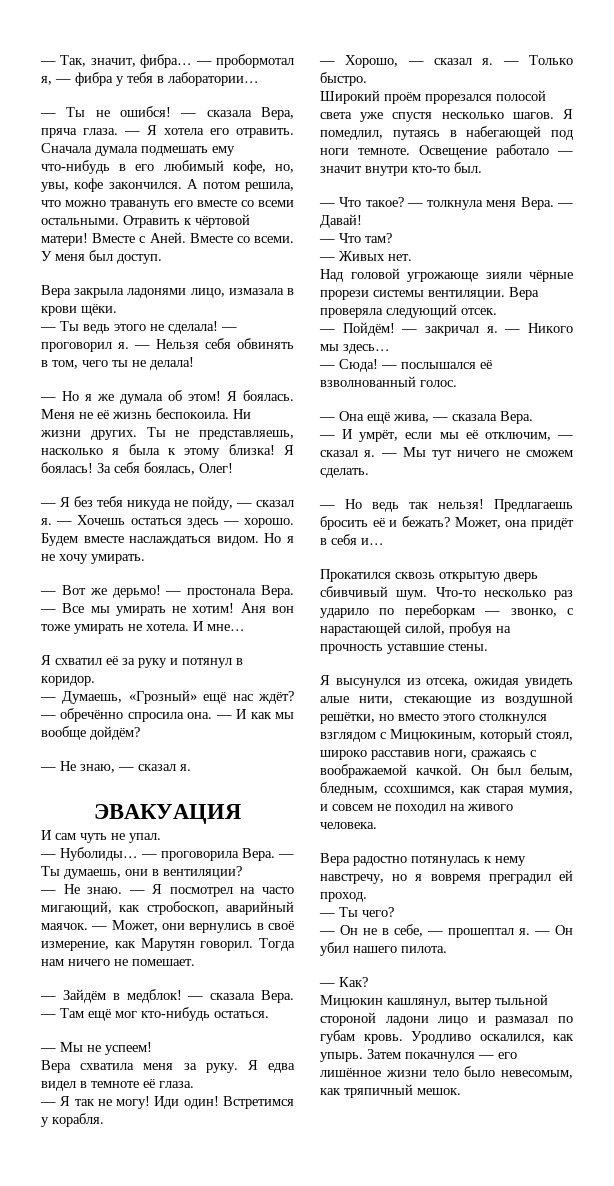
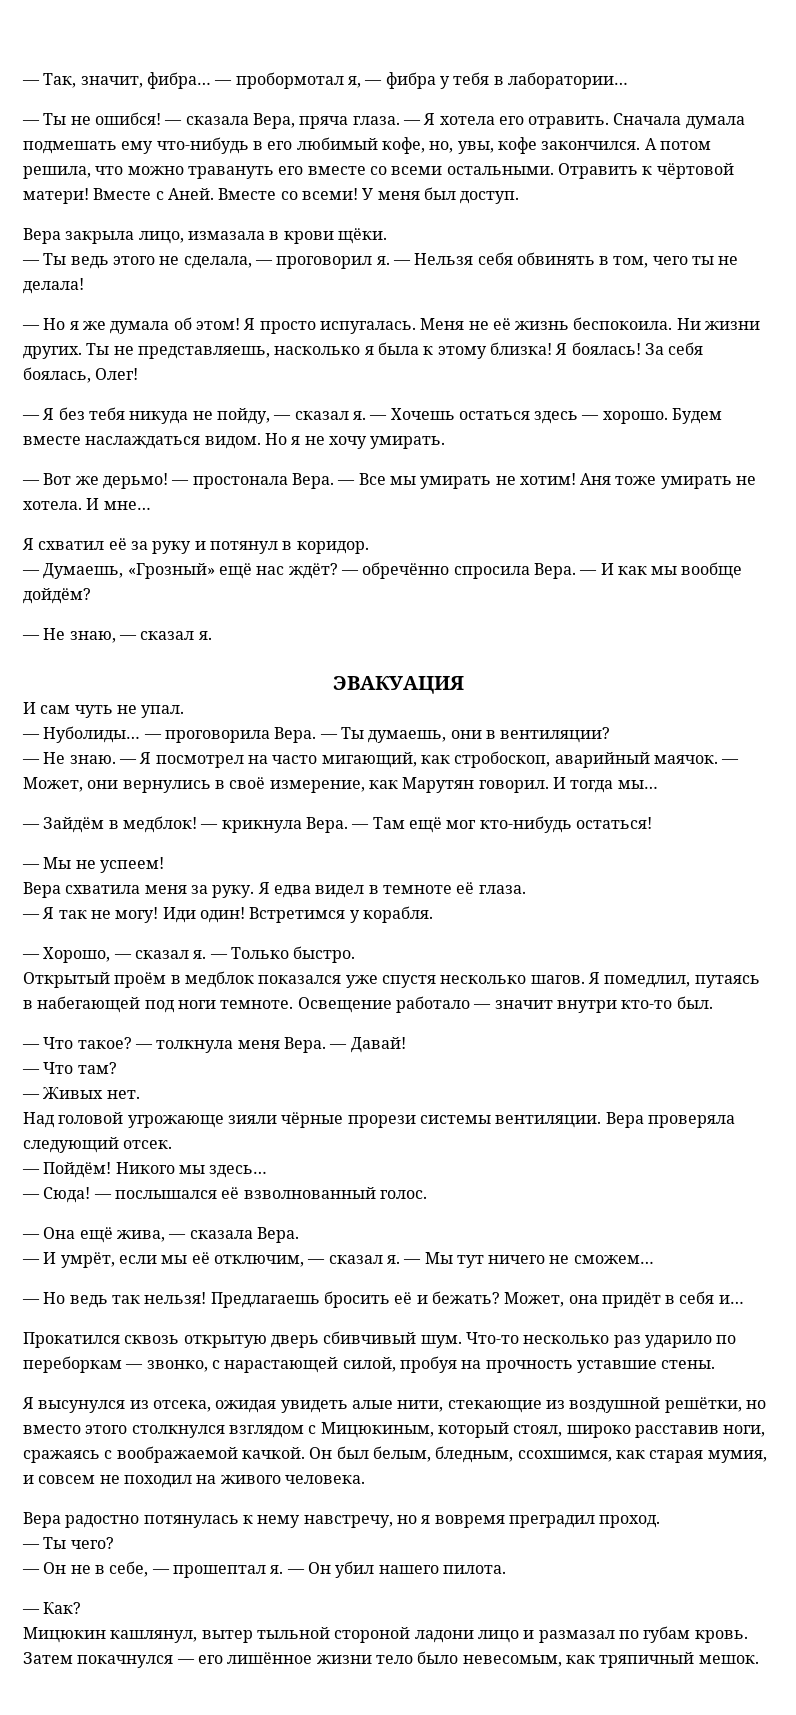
- Вместе со всеми.
+ Вместе со всеми!
- Вера закрыла ладонями лицо, измазала в крови щёки.
+ Вера закрыла лицо, измазала в крови щёки.
- — Ты ведь этого не сделала! — проговорил я.
+ — Ты ведь этого не сделала, — проговорил я.
- Я боялась.
+ Я просто испугалась.
- Аня вон тоже умирать не хотела.
+ Аня тоже умирать не хотела.
- — обречённо спросила она.
+ — обречённо спросила Вера.
- Тогда нам ничего не помешает.
+ И тогда мы…
- — Зайдём в медблок! — сказала Вера.
+ — Зайдём в медблок! — крикнула Вера.
- — Там ещё мог кто-нибудь остаться.
+ — Там ещё мог кто-нибудь остаться!
- Широкий проём прорезался полосой света уже спустя несколько шагов.
+ Открытый проём в медблок показался уже спустя несколько шагов.
- — закричал я. — Никого мы здесь…
+ Никого мы здесь…
- — Мы тут ничего не сможем сделать.
+ — Мы тут ничего не сможем…
- Вера радостно потянулась к нему навстречу, но я вовремя преградил ей проход.
+ Вера радостно потянулась к нему навстречу, но я вовремя преградил проход.
- Уродливо оскалился, как упырь.

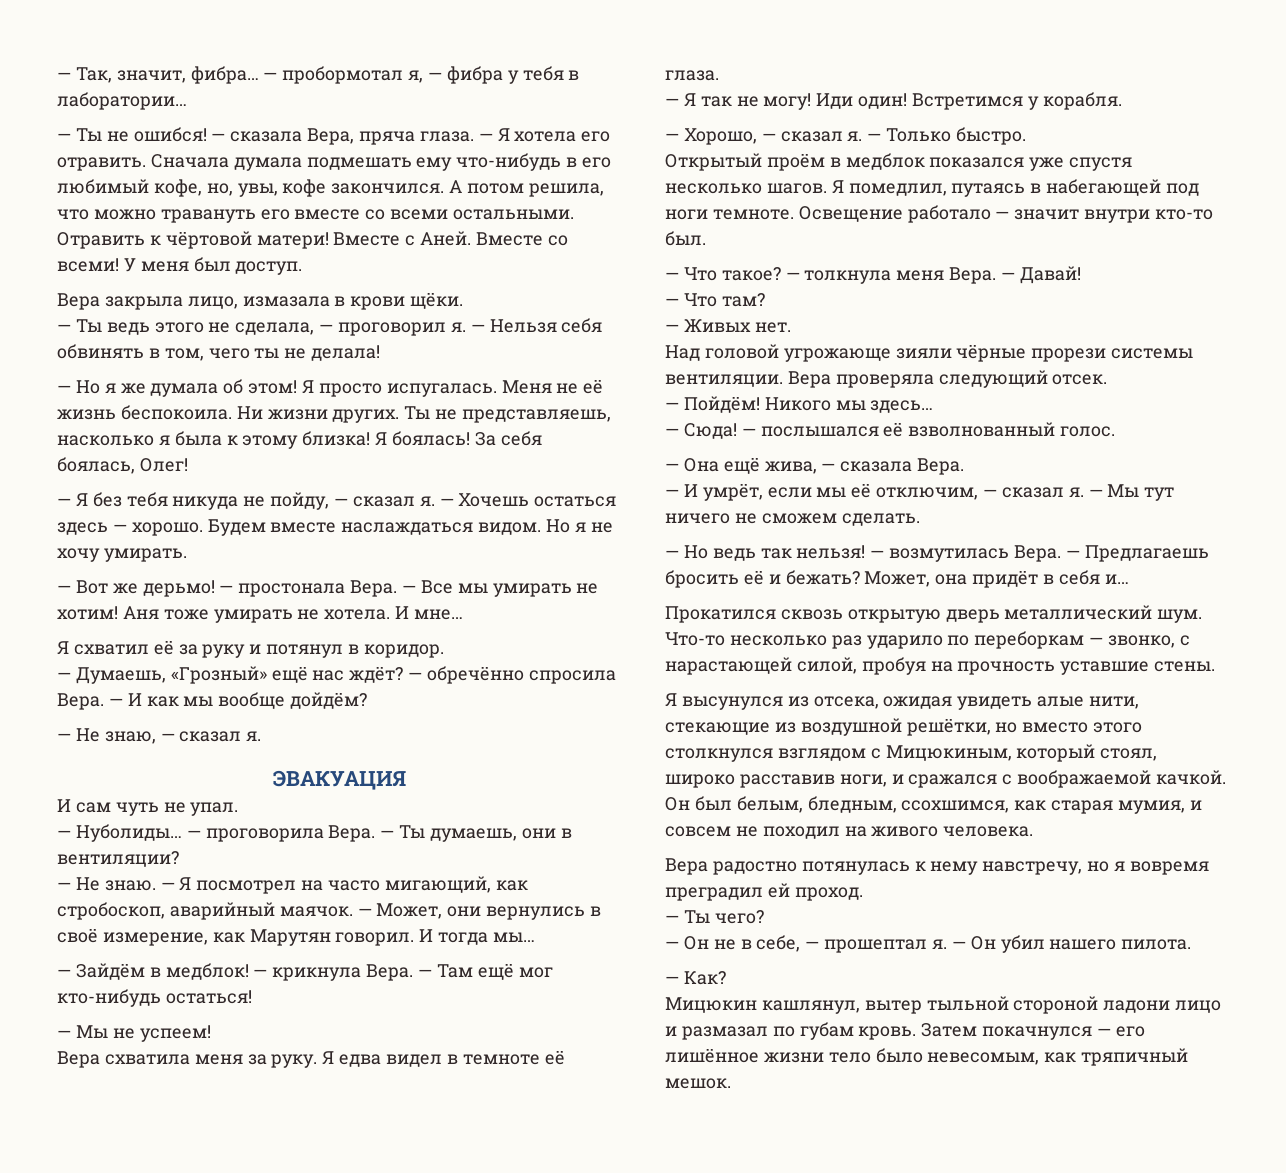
- — Мы тут ничего не сможем…
+ — Мы тут ничего не сможем сделать.
- Предлагаешь бросить её и бежать?
+ — возмутилась Вера. — Предлагаешь бросить её и бежать?
- Прокатился сквозь открытую дверь сбивчивый шум.
+ Прокатился сквозь открытую дверь металлический шум.
- Я высунулся из отсека, ожидая увидеть алые нити, стекающие из воздушной решётки, но вместо этого столкнулся взглядом с Мицюкиным, который стоял, широко расставив ноги, сражаясь с воображаемой качкой.
+ Я высунулся из отсека, ожидая увидеть алые нити, стекающие из воздушной решётки, но вместо этого столкнулся взглядом с Мицюкиным, который стоял, широко расставив ноги, и сражался с воображаемой качкой.
- Вера радостно потянулась к нему навстречу, но я вовремя преградил проход.
+ Вера радостно потянулась к нему навстречу, но я вовремя преградил ей проход.

